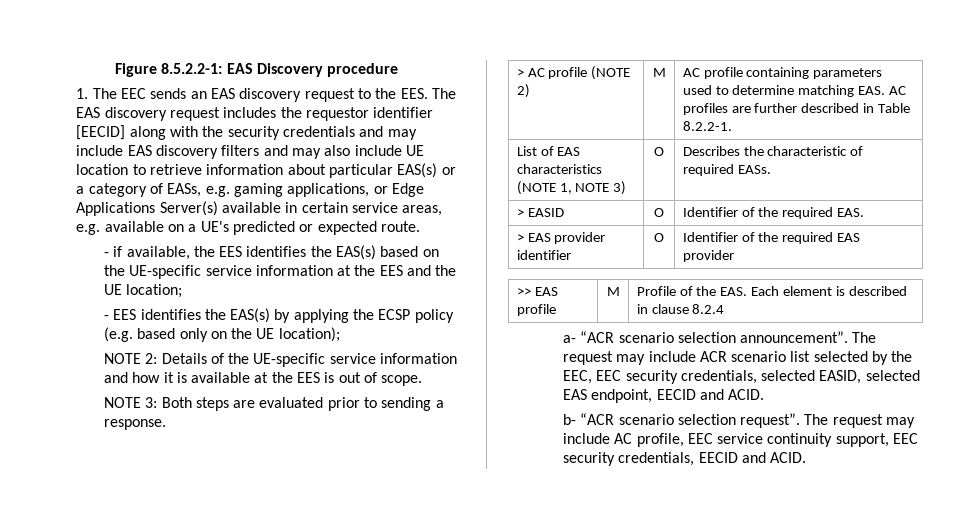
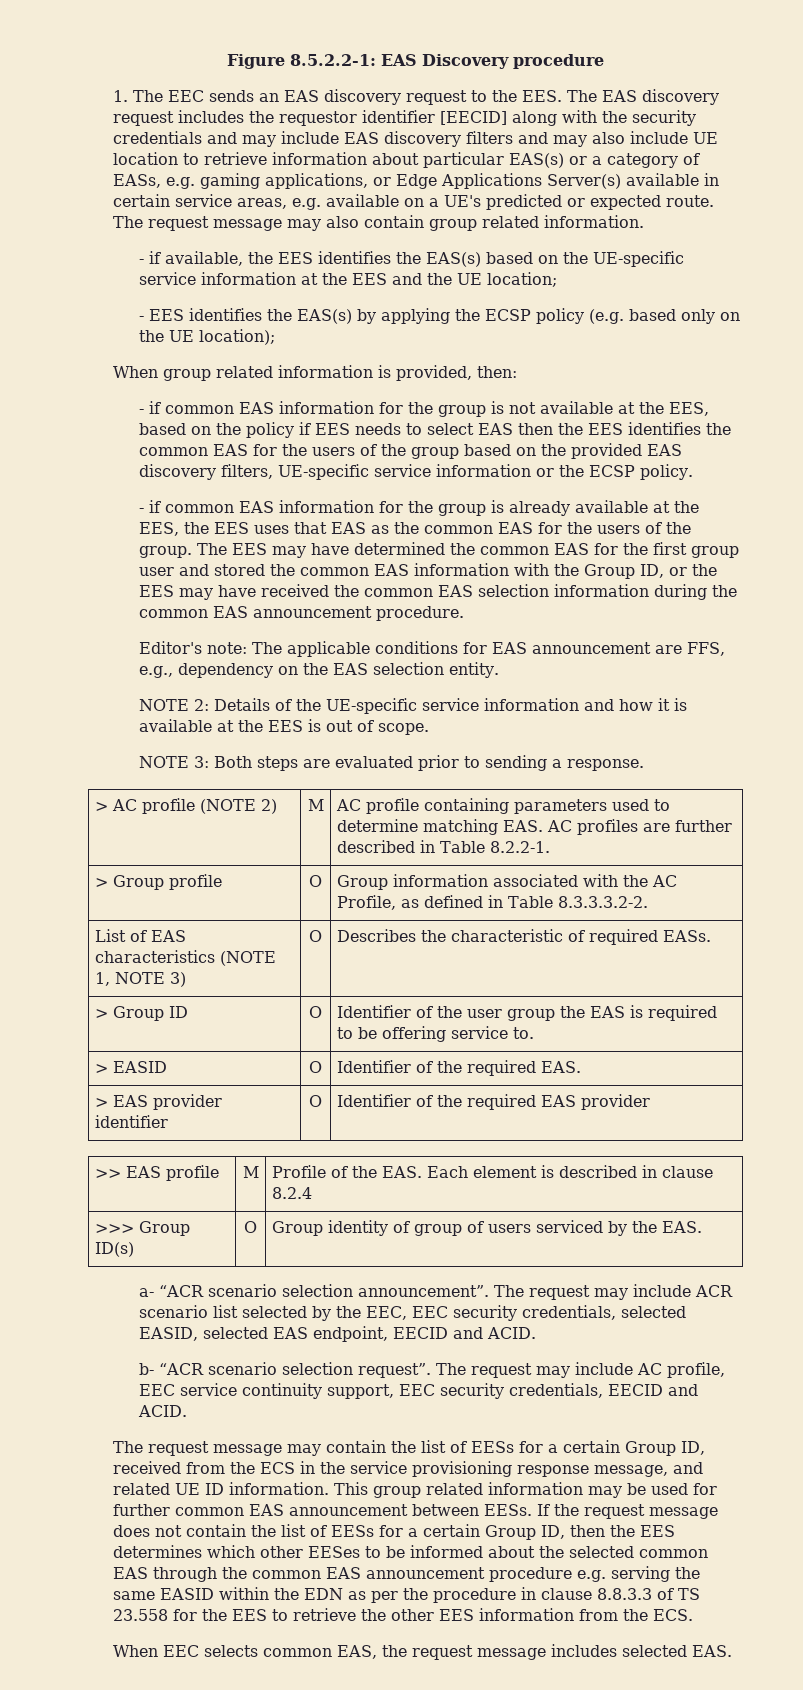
+ The request message may also contain group related information.
+ When group related information is provided, then:
+ - if common EAS information for the group is not available at the EES, based on the policy if EES needs to select EAS then the EES identifies the common EAS for the users of the group based on the provided EAS discovery filters, UE-specific service information or the ECSP policy.
+ - if common EAS information for the group is already available at the EES, the EES uses that EAS as the common EAS for the users of the group. The EES may have determined the common EAS for the first group user and stored the common EAS information with the Group ID, or the EES may have received the common EAS selection information during the common EAS announcement procedure.
+ Editor's note: The applicable conditions for EAS announcement are FFS, e.g., dependency on the EAS selection entity.
+ > Group profile | O | Group information associated with the AC Profile, as defined in Table 8.3.3.3.2-2.
+ > Group ID | O | Identifier of the user group the EAS is required to be offering service to.
+ >>> Group ID(s) | O | Group identity of group of users serviced by the EAS.
+ The request message may contain the list of EESs for a certain Group ID, received from the ECS in the service provisioning response message, and related UE ID information. This group related information may be used for further common EAS announcement between EESs. If the request message does not contain the list of EESs for a certain Group ID, then the EES determines which other EESes to be informed about the selected common EAS through the common EAS announcement procedure e.g. serving the same EASID within the EDN as per the procedure in clause 8.8.3.3 of TS 23.558 for the EES to retrieve the other EES information from the ECS.
+ When EEC selects common EAS, the request message includes selected EAS.

